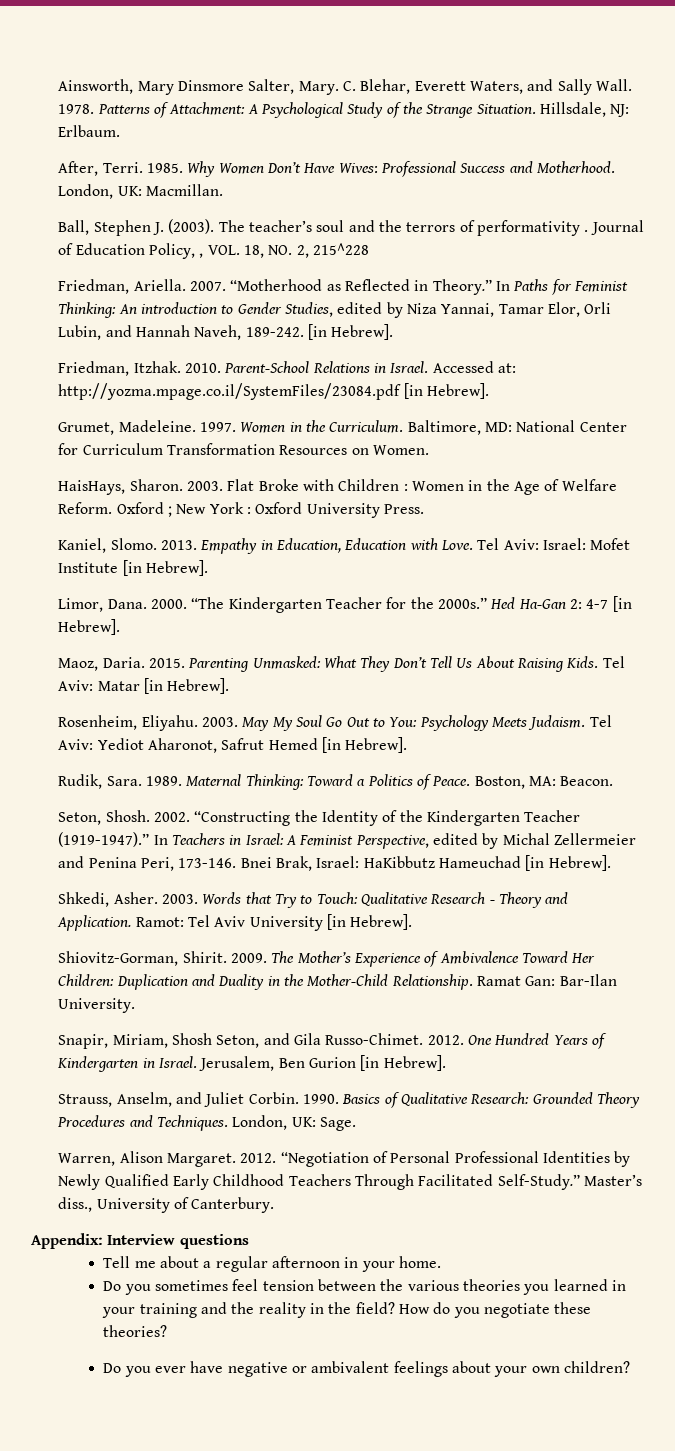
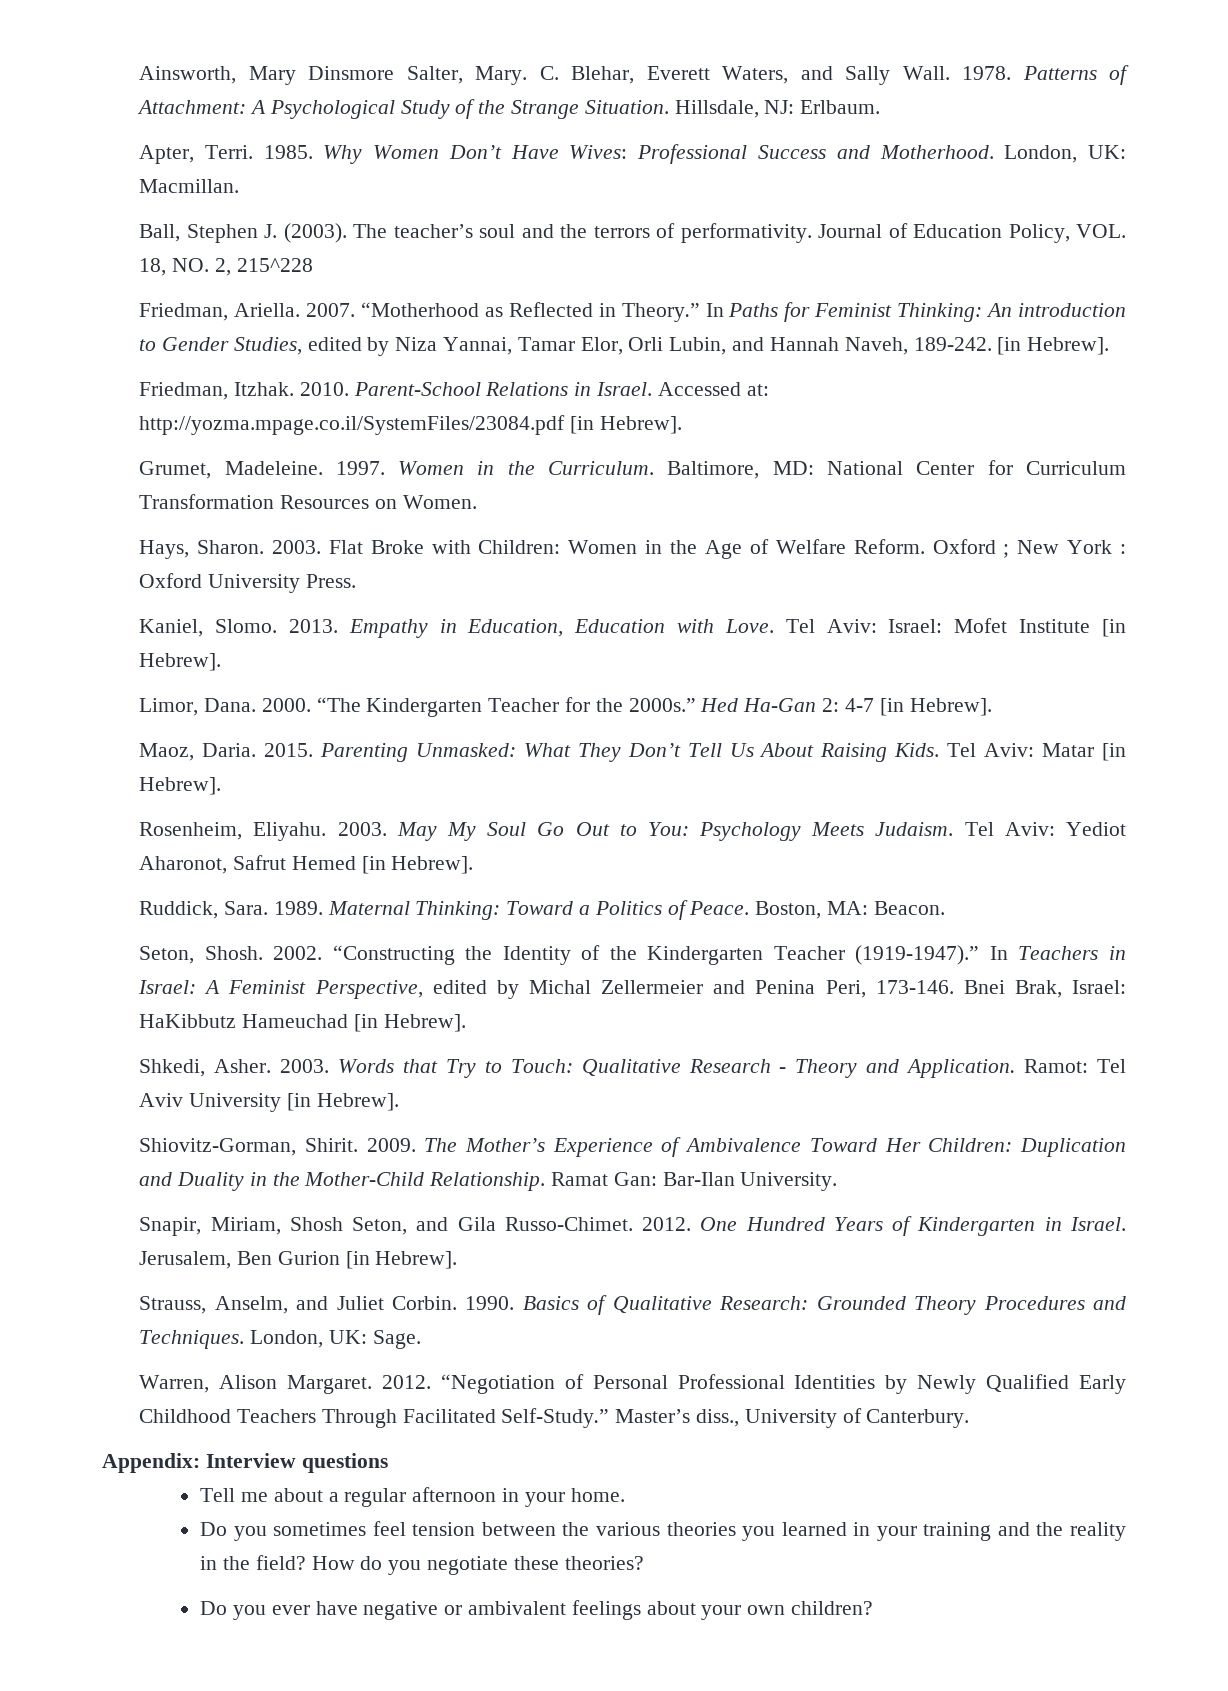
- After, Terri.
+ Apter, Terri.
- The teacher’s soul and the terrors of performativity .
+ The teacher’s soul and the terrors of performativity.
- Journal of Education Policy, , VOL. 18, NO. 2, 215^228
+ Journal of Education Policy, VOL. 18, NO. 2, 215^228
- HaisHays, Sharon.
+ Hays, Sharon.
- Flat Broke with Children : Women in the Age of Welfare Reform.
+ Flat Broke with Children: Women in the Age of Welfare Reform.
- Rudik, Sara.
+ Ruddick, Sara.

